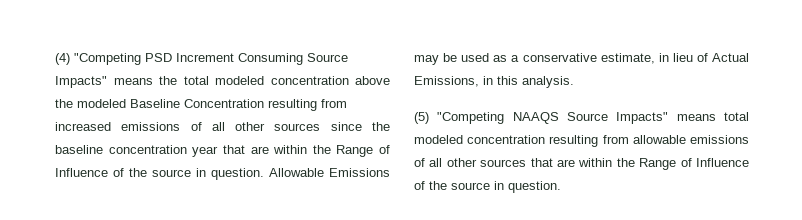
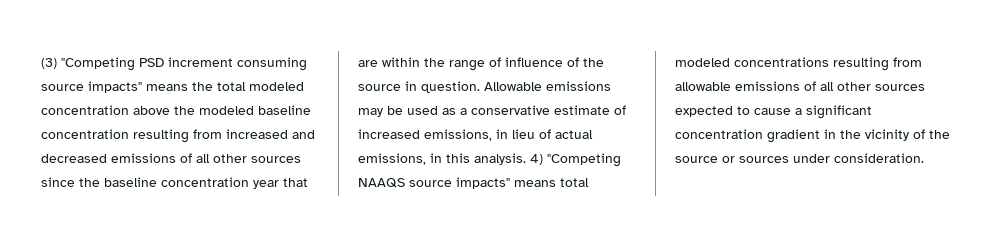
- (4) "Competing PSD Increment Consuming Source Impacts" means the total modeled concentration above the modeled Baseline Concentration resulting from increased emissions of all other sources since the baseline concentration year that are within the Range of Influence of the source in question.
+ (3) "Competing PSD increment consuming source impacts" means the total modeled concentration above the modeled baseline concentration resulting from increased and decreased emissions of all other sources since the baseline concentration year that are within the range of influence of the source in question.
- Allowable Emissions may be used as a conservative estimate, in lieu of Actual Emissions, in this analysis.
- (5) "Competing NAAQS Source Impacts" means total modeled concentration resulting from allowable emissions of all other sources that are within the Range of Influence of the source in question.
+ Allowable emissions may be used as a conservative estimate of increased emissions, in lieu of actual emissions, in this analysis. 4) "Competing NAAQS source impacts" means total modeled concentrations resulting from allowable emissions of all other sources expected to cause a significant concentration gradient in the vicinity of the source or sources under consideration.

